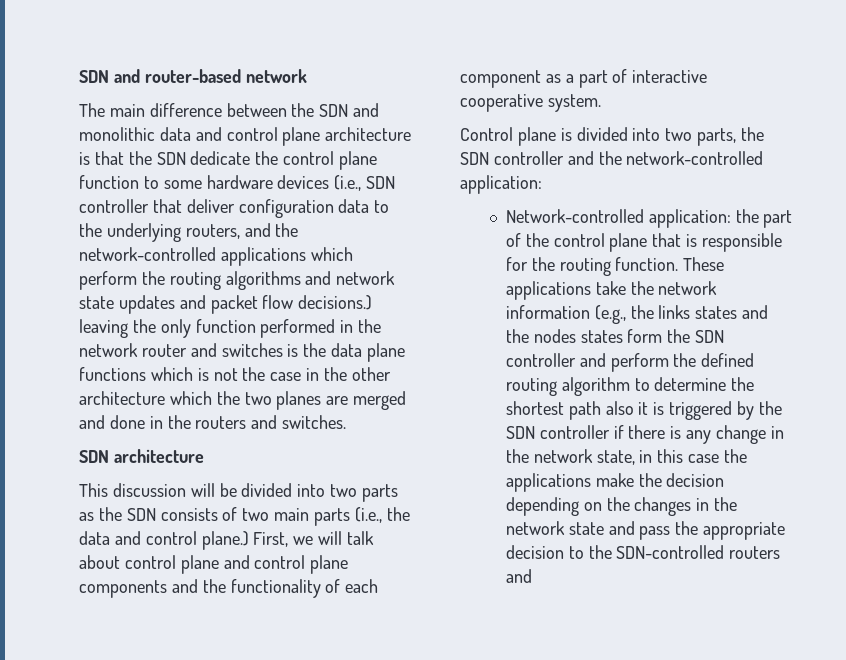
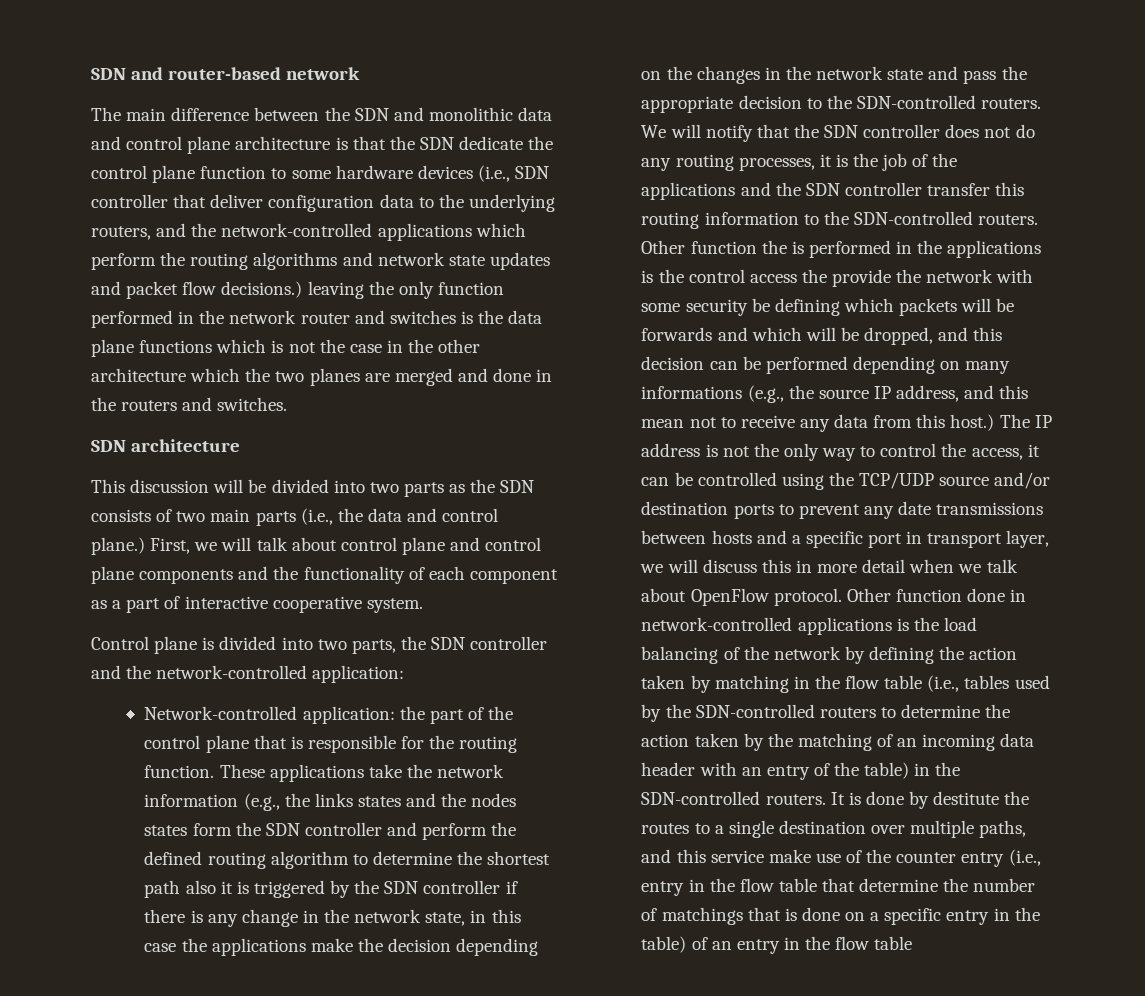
- These applications take the network information (e.g., the links states and the nodes states form the SDN controller and perform the defined routing algorithm to determine the shortest path also it is triggered by the SDN controller if there is any change in the network state, in this case the applications make the decision depending on the changes in the network state and pass the appropriate decision to the SDN-controlled routers and
+ These applications take the network information (e.g., the links states and the nodes states form the SDN controller and perform the defined routing algorithm to determine the shortest path also it is triggered by the SDN controller if there is any change in the network state, in this case the applications make the decision depending on the changes in the network state and pass the appropriate decision to the SDN-controlled routers. We will notify that the SDN controller does not do any routing processes, it is the job of the applications and the SDN controller transfer this routing information to the SDN-controlled routers. Other function the is performed in the applications is the control access the provide the network with some security be defining which packets will be forwards and which will be dropped, and this decision can be performed depending on many informations (e.g., the source IP address, and this mean not to receive any data from this host.) The IP address is not the only way to control the access, it can be controlled using the TCP/UDP source and/or destination ports to prevent any date transmissions between hosts and a specific port in transport layer, we will discuss this in more detail when we talk about OpenFlow protocol. Other function done in network-controlled applications is the load balancing of the network by defining the action taken by matching in the flow table (i.e., tables used by the SDN-controlled routers to determine the action taken by the matching of an incoming data header with an entry of the table) in the SDN-controlled routers. It is done by destitute the routes to a single destination over multiple paths, and this service make use of the counter entry (i.e., entry in the flow table that determine the number of matchings that is done on a specific entry in the table) of an entry in the flow table

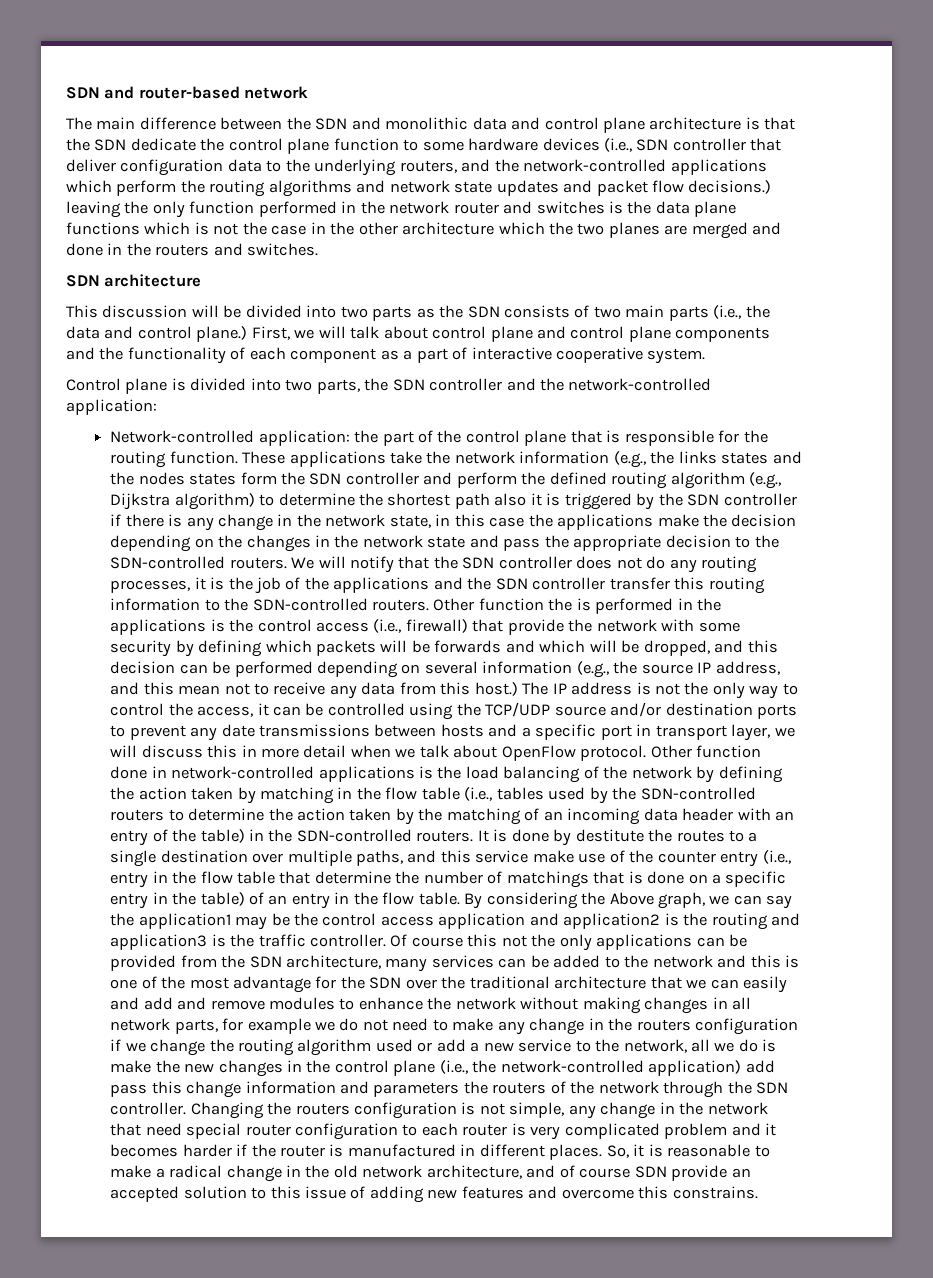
- These applications take the network information (e.g., the links states and the nodes states form the SDN controller and perform the defined routing algorithm to determine the shortest path also it is triggered by the SDN controller if there is any change in the network state, in this case the applications make the decision depending on the changes in the network state and pass the appropriate decision to the SDN-controlled routers.
+ These applications take the network information (e.g., the links states and the nodes states form the SDN controller and perform the defined routing algorithm (e.g., Dijkstra algorithm) to determine the shortest path also it is triggered by the SDN controller if there is any change in the network state, in this case the applications make the decision depending on the changes in the network state and pass the appropriate decision to the SDN-controlled routers.
- Other function the is performed in the applications is the control access the provide the network with some security be defining which packets will be forwards and which will be dropped, and this decision can be performed depending on many informations (e.g., the source IP address, and this mean not to receive any data from this host.)
+ Other function the is performed in the applications is the control access (i.e., firewall) that provide the network with some security by defining which packets will be forwards and which will be dropped, and this decision can be performed depending on several information (e.g., the source IP address, and this mean not to receive any data from this host.)
- It is done by destitute the routes to a single destination over multiple paths, and this service make use of the counter entry (i.e., entry in the flow table that determine the number of matchings that is done on a specific entry in the table) of an entry in the flow table
+ It is done by destitute the routes to a single destination over multiple paths, and this service make use of the counter entry (i.e., entry in the flow table that determine the number of matchings that is done on a specific entry in the table) of an entry in the flow table. By considering the Above graph, we can say the application1 may be the control access application and application2 is the routing and application3 is the traffic controller. Of course this not the only applications can be provided from the SDN architecture, many services can be added to the network and this is one of the most advantage for the SDN over the traditional architecture that we can easily and add and remove modules to enhance the network without making changes in all network parts, for example we do not need to make any change in the routers configuration if we change the routing algorithm used or add a new service to the network, all we do is make the new changes in the control plane (i.e., the network-controlled application) add pass this change information and parameters the routers of the network through the SDN controller. Changing the routers configuration is not simple, any change in the network that need special router configuration to each router is very complicated problem and it becomes harder if the router is manufactured in different places. So, it is reasonable to make a radical change in the old network architecture, and of course SDN provide an accepted solution to this issue of adding new features and overcome this constrains.

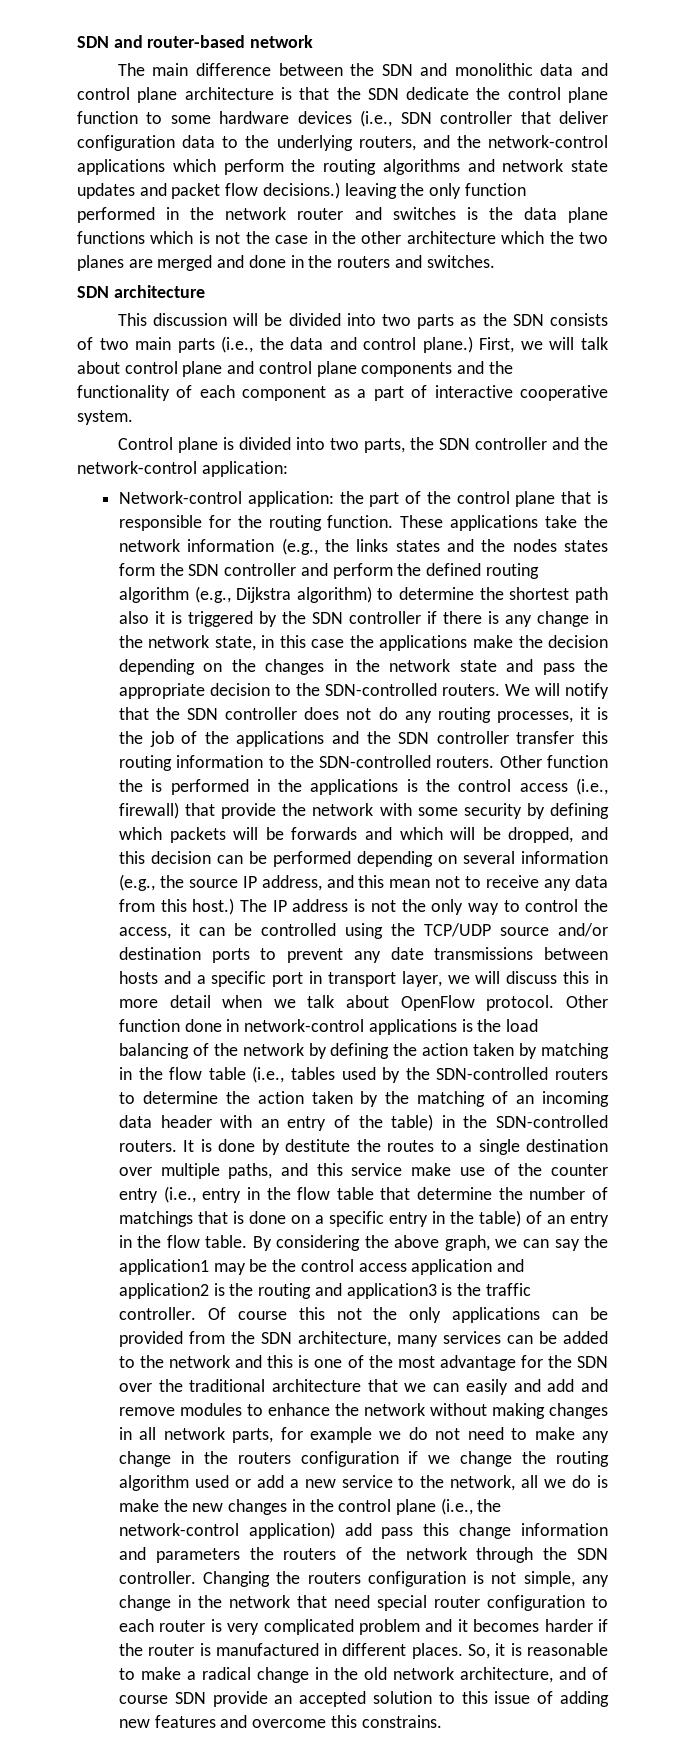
- The main difference between the SDN and monolithic data and control plane architecture is that the SDN dedicate the control plane function to some hardware devices (i.e., SDN controller that deliver configuration data to the underlying routers, and the network-controlled applications which perform the routing algorithms and network state updates and packet flow decisions.) leaving the only function performed in the network router and switches is the data plane functions which is not the case in the other architecture which the two planes are merged and done in the routers and switches.
+ The main difference between the SDN and monolithic data and control plane architecture is that the SDN dedicate the control plane function to some hardware devices (i.e., SDN controller that deliver configuration data to the underlying routers, and the network-control applications which perform the routing algorithms and network state updates and packet flow decisions.) leaving the only function performed in the network router and switches is the data plane functions which is not the case in the other architecture which the two planes are merged and done in the routers and switches.
- Control plane is divided into two parts, the SDN controller and the network-controlled application:
+ Control plane is divided into two parts, the SDN controller and the network-control application:
- Network-controlled application: the part of the control plane that is responsible for the routing function.
+ Network-control application: the part of the control plane that is responsible for the routing function.
- Other function done in network-controlled applications is the load balancing of the network by defining the action taken by matching in the flow table (i.e., tables used by the SDN-controlled routers to determine the action taken by the matching of an incoming data header with an entry of the table) in the SDN-controlled routers.
+ Other function done in network-control applications is the load balancing of the network by defining the action taken by matching in the flow table (i.e., tables used by the SDN-controlled routers to determine the action taken by the matching of an incoming data header with an entry of the table) in the SDN-controlled routers.
- By considering the Above graph, we can say the application1 may be the control access application and application2 is the routing and application3 is the traffic controller.
+ By considering the above graph, we can say the application1 may be the control access application and application2 is the routing and application3 is the traffic controller.
- Of course this not the only applications can be provided from the SDN architecture, many services can be added to the network and this is one of the most advantage for the SDN over the traditional architecture that we can easily and add and remove modules to enhance the network without making changes in all network parts, for example we do not need to make any change in the routers configuration if we change the routing algorithm used or add a new service to the network, all we do is make the new changes in the control plane (i.e., the network-controlled application) add pass this change information and parameters the routers of the network through the SDN controller.
+ Of course this not the only applications can be provided from the SDN architecture, many services can be added to the network and this is one of the most advantage for the SDN over the traditional architecture that we can easily and add and remove modules to enhance the network without making changes in all network parts, for example we do not need to make any change in the routers configuration if we change the routing algorithm used or add a new service to the network, all we do is make the new changes in the control plane (i.e., the network-control application) add pass this change information and parameters the routers of the network through the SDN controller.

